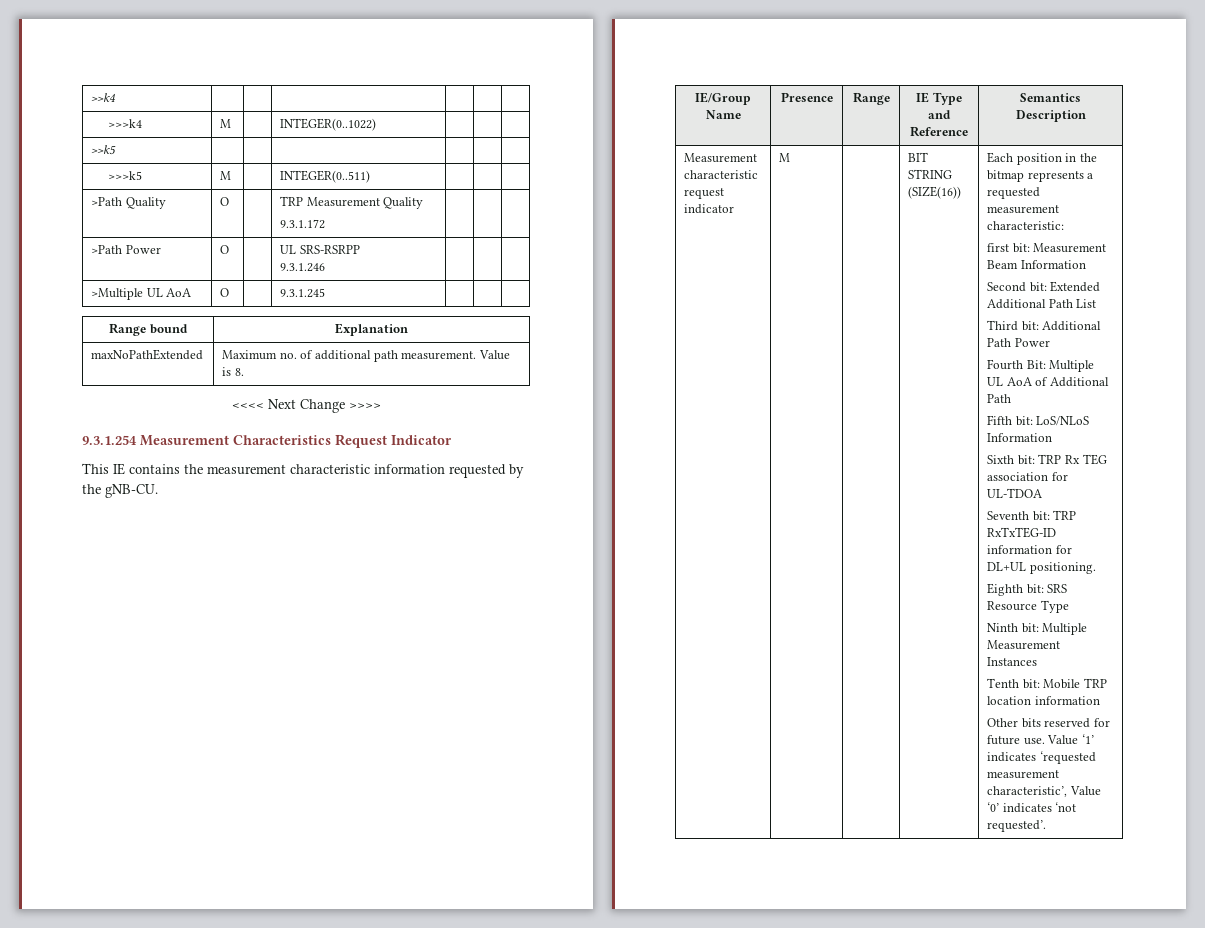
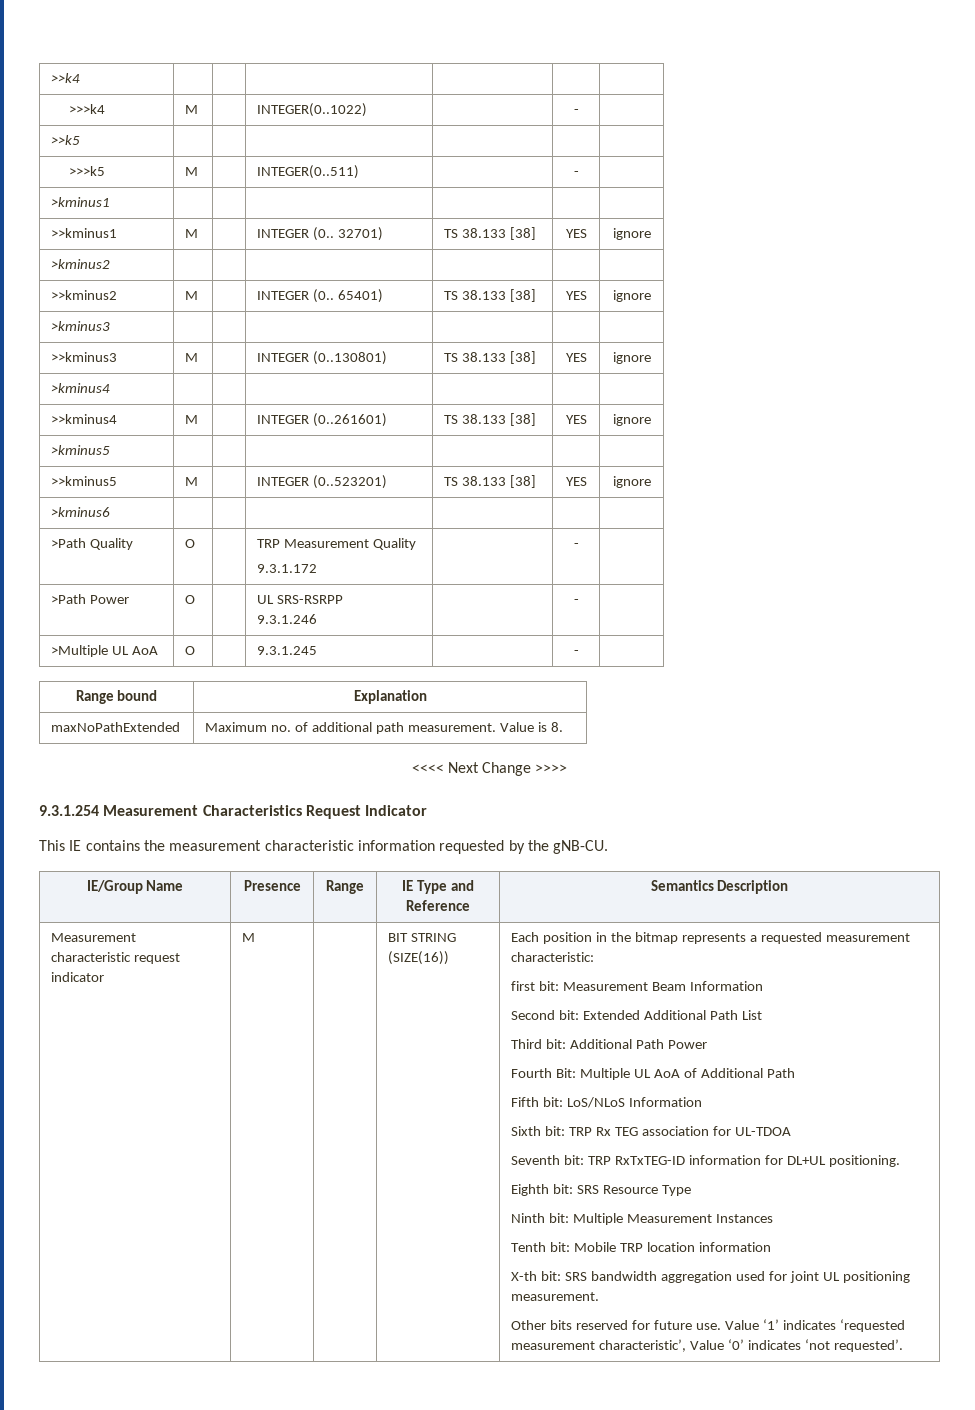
- >>>k4 | M | | INTEGER(0..1022) | | |
+ >>>k4 | M | | INTEGER(0..1022) | | - |
- >>>k5 | M | | INTEGER(0..511) | | |
+ >>>k5 | M | | INTEGER(0..511) | | - |
+ >kminus1 | | | | | |
+ >>kminus1 | M | | INTEGER (0.. 32701) | TS 38.133 [38] | YES | ignore
+ >kminus2 | | | | | |
+ >>kminus2 | M | | INTEGER (0.. 65401) | TS 38.133 [38] | YES | ignore
+ >kminus3 | | | | | |
+ >>kminus3 | M | | INTEGER (0..130801) | TS 38.133 [38] | YES | ignore
+ >kminus4 | | | | | |
+ >>kminus4 | M | | INTEGER (0..261601) | TS 38.133 [38] | YES | ignore
+ >kminus5 | | | | | |
+ >>kminus5 | M | | INTEGER (0..523201) | TS 38.133 [38] | YES | ignore
+ >kminus6 | | | | | |
  >Path Quality | O | | TRP Measurement Quality
- 9.3.1.172 | | |
+ 9.3.1.172 | | - |
  >Path Power | O | | UL SRS-RSRPP
- 9.3.1.246 | | |
+ 9.3.1.246 | | - |
- >Multiple UL AoA | O | | 9.3.1.245 | | |
+ >Multiple UL AoA | O | | 9.3.1.245 | | - |
+ X-th bit: SRS bandwidth aggregation used for joint UL positioning measurement.

